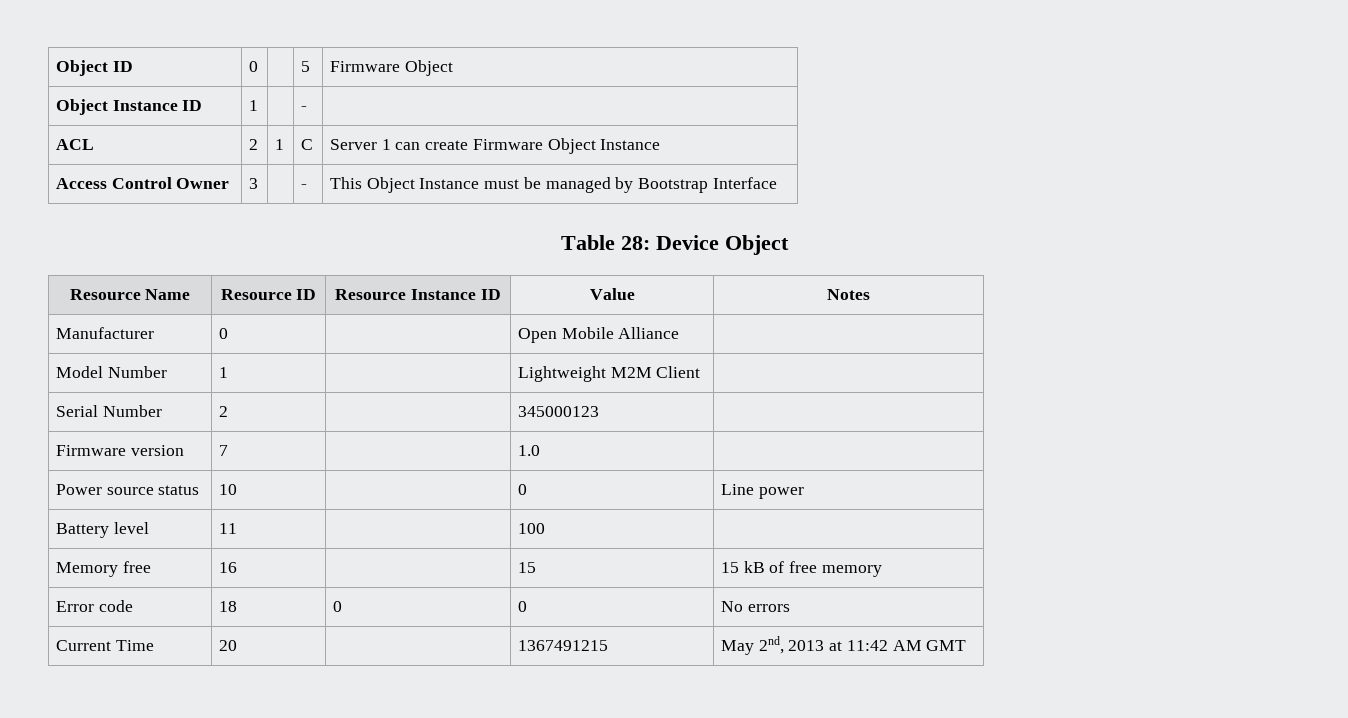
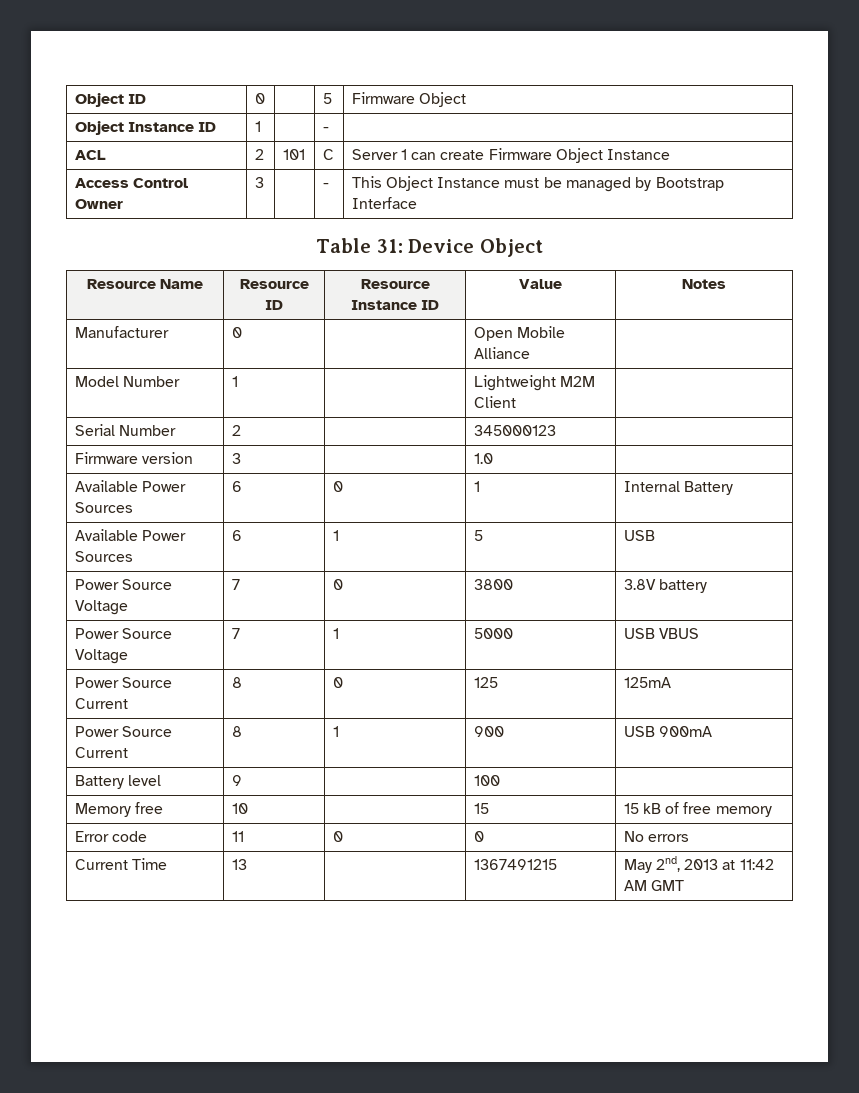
- ACL | 2 | 1 | C | Server 1 can create Firmware Object Instance
+ ACL | 2 | 101 | C | Server 1 can create Firmware Object Instance
- Table 28: Device Object
+ Table 31: Device Object
- Firmware version | 7 | | 1.0 |
+ Firmware version | 3 | | 1.0 |
- Power source status | 10 | | 0 | Line power
+ Available Power Sources | 6 | 0 | 1 | Internal Battery
+ Available Power Sources | 6 | 1 | 5 | USB
+ Power Source Voltage | 7 | 0 | 3800 | 3.8V battery
+ Power Source Voltage | 7 | 1 | 5000 | USB VBUS
+ Power Source Current | 8 | 0 | 125 | 125mA
+ Power Source Current | 8 | 1 | 900 | USB 900mA
- Battery level | 11 | | 100 |
+ Battery level | 9 | | 100 |
- Memory free | 16 | | 15 | 15 kB of free memory
+ Memory free | 10 | | 15 | 15 kB of free memory
- Error code | 18 | 0 | 0 | No errors
+ Error code | 11 | 0 | 0 | No errors
- Current Time | 20 | | 1367491215 | May 2nd, 2013 at 11:42 AM GMT
+ Current Time | 13 | | 1367491215 | May 2nd, 2013 at 11:42 AM GMT

